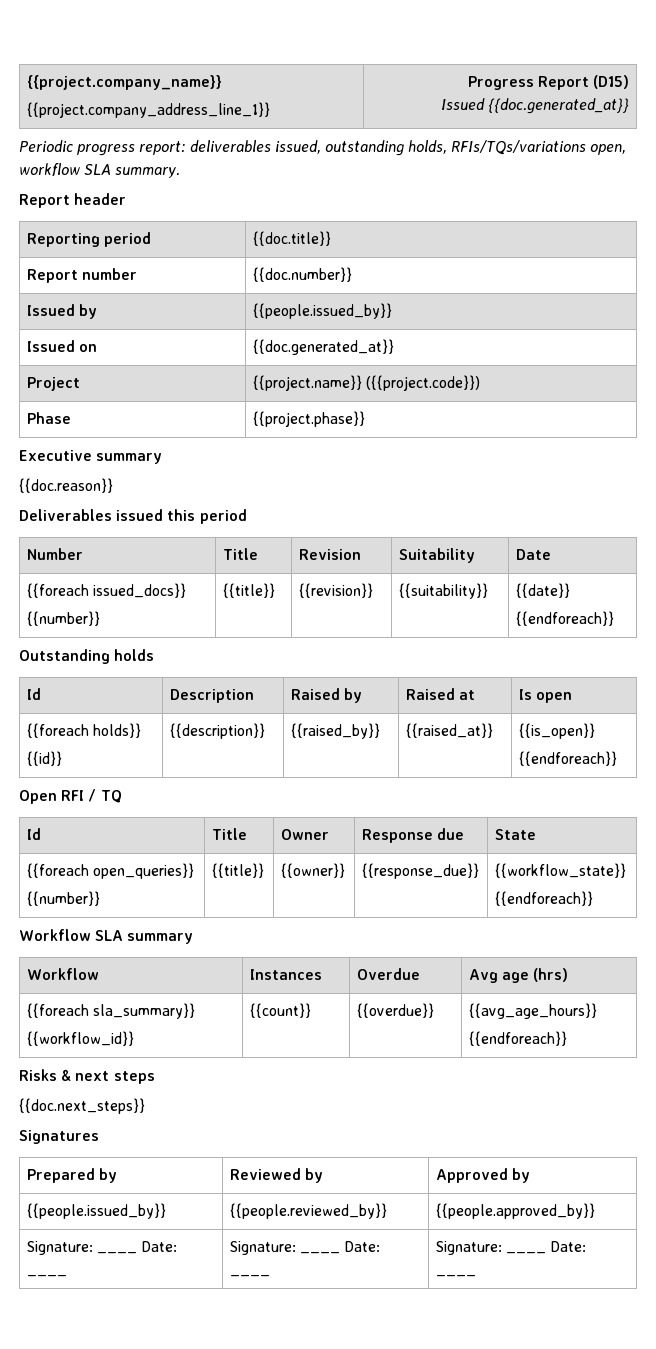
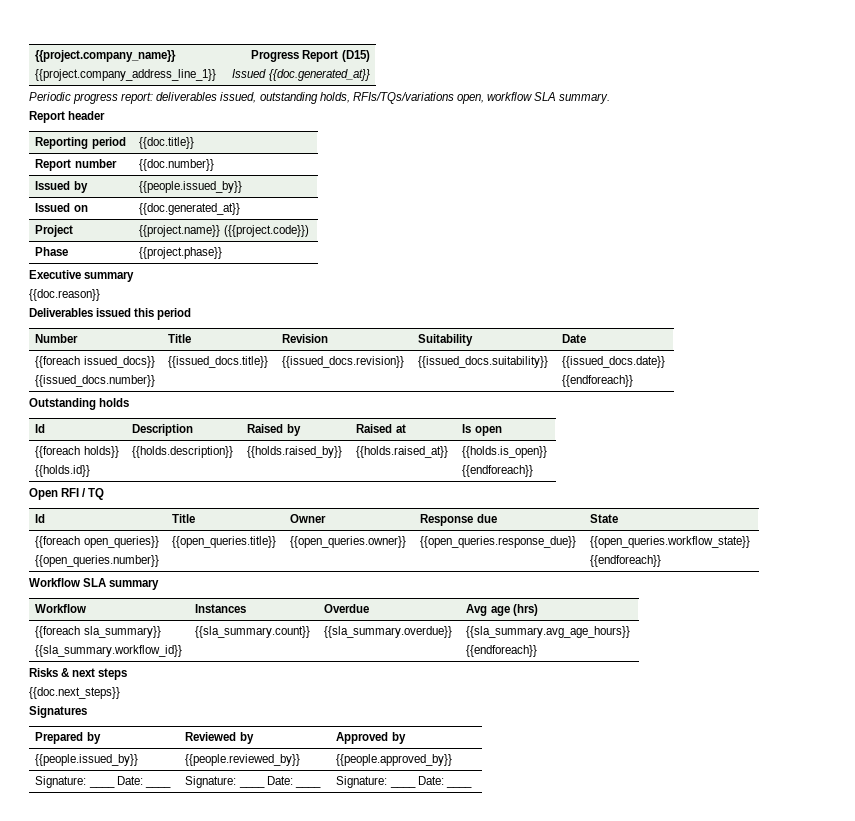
  {{foreach issued_docs}}
- {{number}} | {{title}} | {{revision}} | {{suitability}} | {{date}}
+ {{issued_docs.number}} | {{issued_docs.title}} | {{issued_docs.revision}} | {{issued_docs.suitability}} | {{issued_docs.date}}
  {{foreach holds}}
- {{id}} | {{description}} | {{raised_by}} | {{raised_at}} | {{is_open}}
+ {{holds.id}} | {{holds.description}} | {{holds.raised_by}} | {{holds.raised_at}} | {{holds.is_open}}
  {{foreach open_queries}}
- {{number}} | {{title}} | {{owner}} | {{response_due}} | {{workflow_state}}
+ {{open_queries.number}} | {{open_queries.title}} | {{open_queries.owner}} | {{open_queries.response_due}} | {{open_queries.workflow_state}}
  {{foreach sla_summary}}
- {{workflow_id}} | {{count}} | {{overdue}} | {{avg_age_hours}}
+ {{sla_summary.workflow_id}} | {{sla_summary.count}} | {{sla_summary.overdue}} | {{sla_summary.avg_age_hours}}

